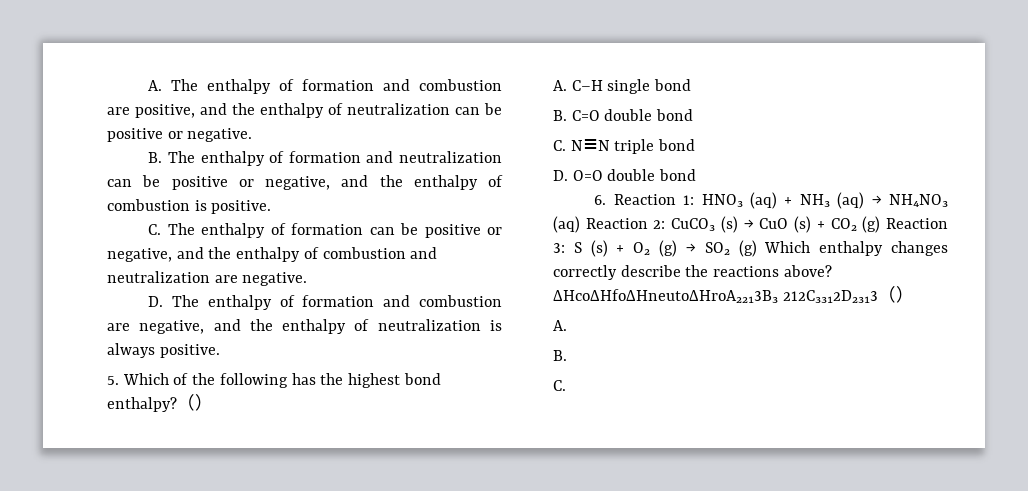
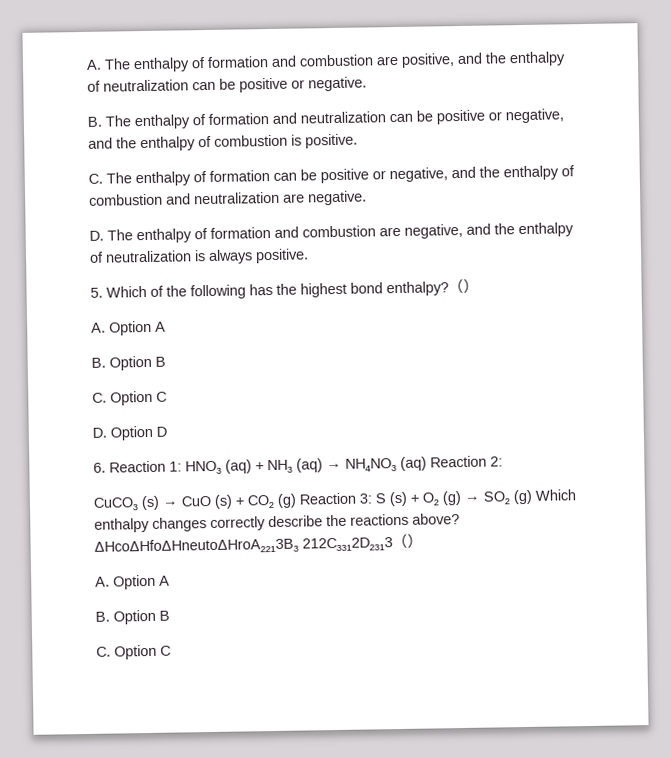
  5. Which of the following has the highest bond enthalpy?（）
- A. C–H single bond
- B. C=O double bond
- C. N≡N triple bond
- D. O=O double bond
+ A. Option A
+ B. Option B
+ C. Option C
+ D. Option D
- 6. Reaction 1: HNO₃ (aq) + NH₃ (aq) → NH₄NO₃ (aq) Reaction 2: CuCO₃ (s) → CuO (s) + CO₂ (g) Reaction 3: S (s) + O₂ (g) → SO₂ (g) Which enthalpy changes correctly describe the reactions above?
+ 6. Reaction 1: HNO₃ (aq) + NH₃ (aq) → NH₄NO₃ (aq) Reaction 2:
+ CuCO₃ (s) → CuO (s) + CO₂ (g) Reaction 3: S (s) + O₂ (g) → SO₂ (g) Which enthalpy changes correctly describe the reactions above?
  ΔHcoΔHfoΔHneutoΔHroA₂₂₁3B₃ 212C₃₃₁2D₂₃₁3（）
- A.
- B.
- C.
+ A. Option A
+ B. Option B
+ C. Option C

